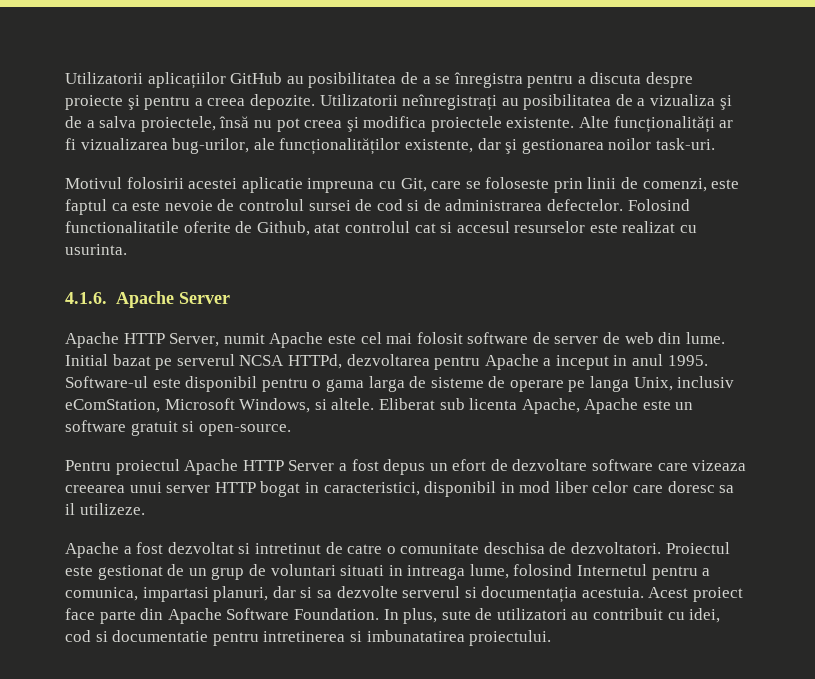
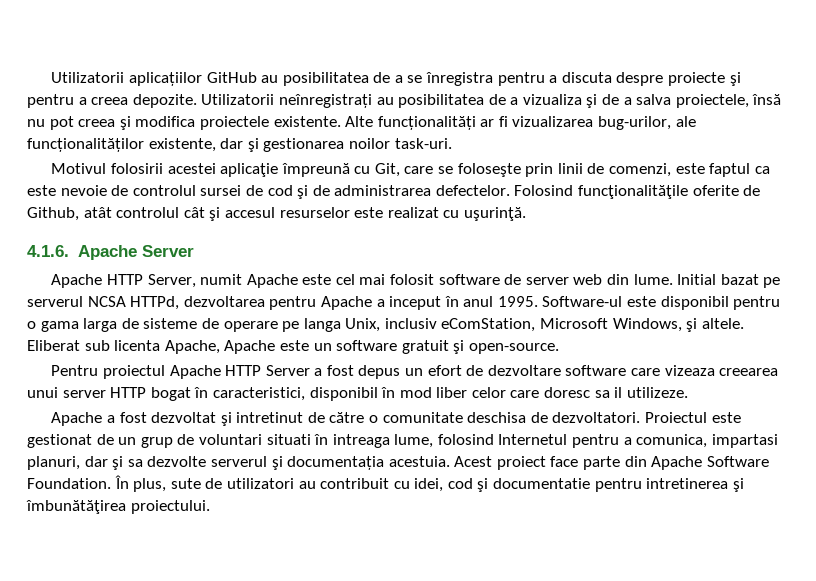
- Motivul folosirii acestei aplicatie impreuna cu Git, care se foloseste prin linii de comenzi, este faptul ca este nevoie de controlul sursei de cod si de administrarea defectelor.
+ Motivul folosirii acestei aplicaţie împreună cu Git, care se foloseşte prin linii de comenzi, este faptul ca este nevoie de controlul sursei de cod şi de administrarea defectelor.
- Folosind functionalitatile oferite de Github, atat controlul cat si accesul resurselor este realizat cu usurinta.
+ Folosind funcţionalităţile oferite de Github, atât controlul cât şi accesul resurselor este realizat cu uşurinţă.
- Apache HTTP Server, numit Apache este cel mai folosit software de server de web din lume.
+ Apache HTTP Server, numit Apache este cel mai folosit software de server web din lume.
- Initial bazat pe serverul NCSA HTTPd, dezvoltarea pentru Apache a inceput in anul 1995.
+ Initial bazat pe serverul NCSA HTTPd, dezvoltarea pentru Apache a inceput în anul 1995.
- Software-ul este disponibil pentru o gama larga de sisteme de operare pe langa Unix, inclusiv eComStation, Microsoft Windows, si altele.
+ Software-ul este disponibil pentru o gama larga de sisteme de operare pe langa Unix, inclusiv eComStation, Microsoft Windows, şi altele.
- Eliberat sub licenta Apache, Apache este un software gratuit si open-source.
+ Eliberat sub licenta Apache, Apache este un software gratuit şi open-source.
- Pentru proiectul Apache HTTP Server a fost depus un efort de dezvoltare software care vizeaza creearea unui server HTTP bogat in caracteristici, disponibil in mod liber celor care doresc sa il utilizeze.
+ Pentru proiectul Apache HTTP Server a fost depus un efort de dezvoltare software care vizeaza creearea unui server HTTP bogat în caracteristici, disponibil în mod liber celor care doresc sa il utilizeze.
- Apache a fost dezvoltat si intretinut de catre o comunitate deschisa de dezvoltatori.
+ Apache a fost dezvoltat şi intretinut de către o comunitate deschisa de dezvoltatori.
- Proiectul este gestionat de un grup de voluntari situati in intreaga lume, folosind Internetul pentru a comunica, impartasi planuri, dar si sa dezvolte serverul si documentația acestuia.
+ Proiectul este gestionat de un grup de voluntari situati în intreaga lume, folosind Internetul pentru a comunica, impartasi planuri, dar şi sa dezvolte serverul şi documentația acestuia.
- In plus, sute de utilizatori au contribuit cu idei, cod si documentatie pentru intretinerea si imbunatatirea proiectului.
+ În plus, sute de utilizatori au contribuit cu idei, cod şi documentatie pentru intretinerea şi îmbunătăţirea proiectului.

